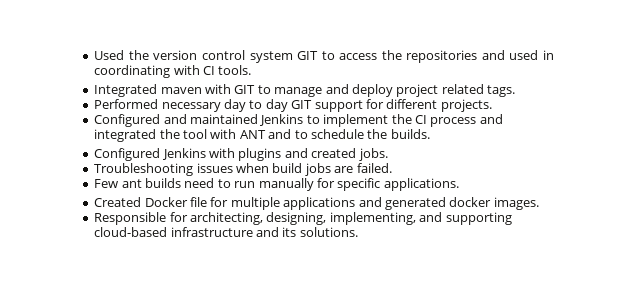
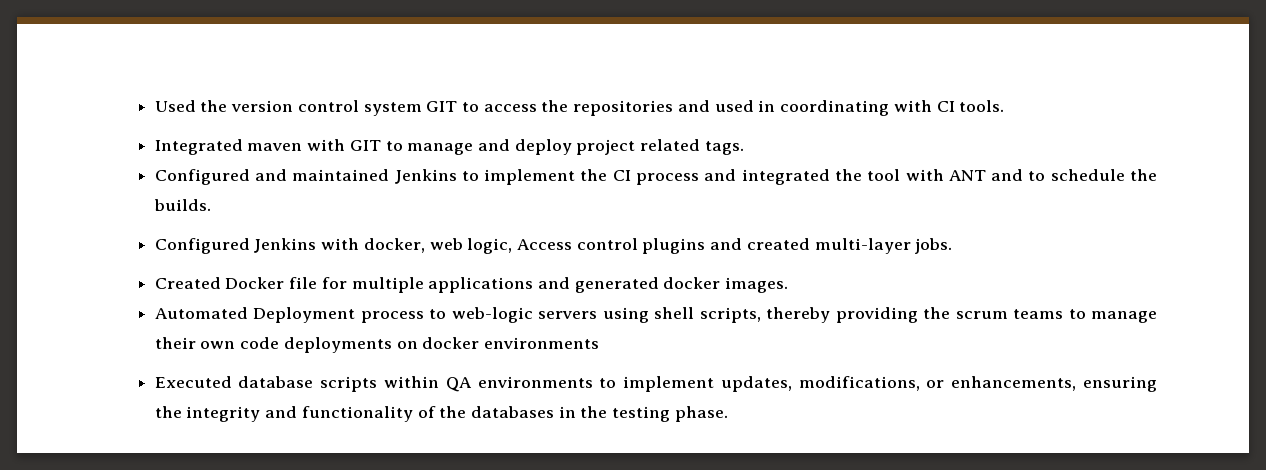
- Performed necessary day to day GIT support for different projects.
- Configured Jenkins with plugins and created jobs.
+ Configured Jenkins with docker, web logic, Access control plugins and created multi-layer jobs.
- Troubleshooting issues when build jobs are failed.
- Few ant builds need to run manually for specific applications.
- Responsible for architecting, designing, implementing, and supporting cloud-based infrastructure and its solutions.
+ Automated Deployment process to web-logic servers using shell scripts, thereby providing the scrum teams to manage their own code deployments on docker environments
+ Executed database scripts within QA environments to implement updates, modifications, or enhancements, ensuring the integrity and functionality of the databases in the testing phase.

